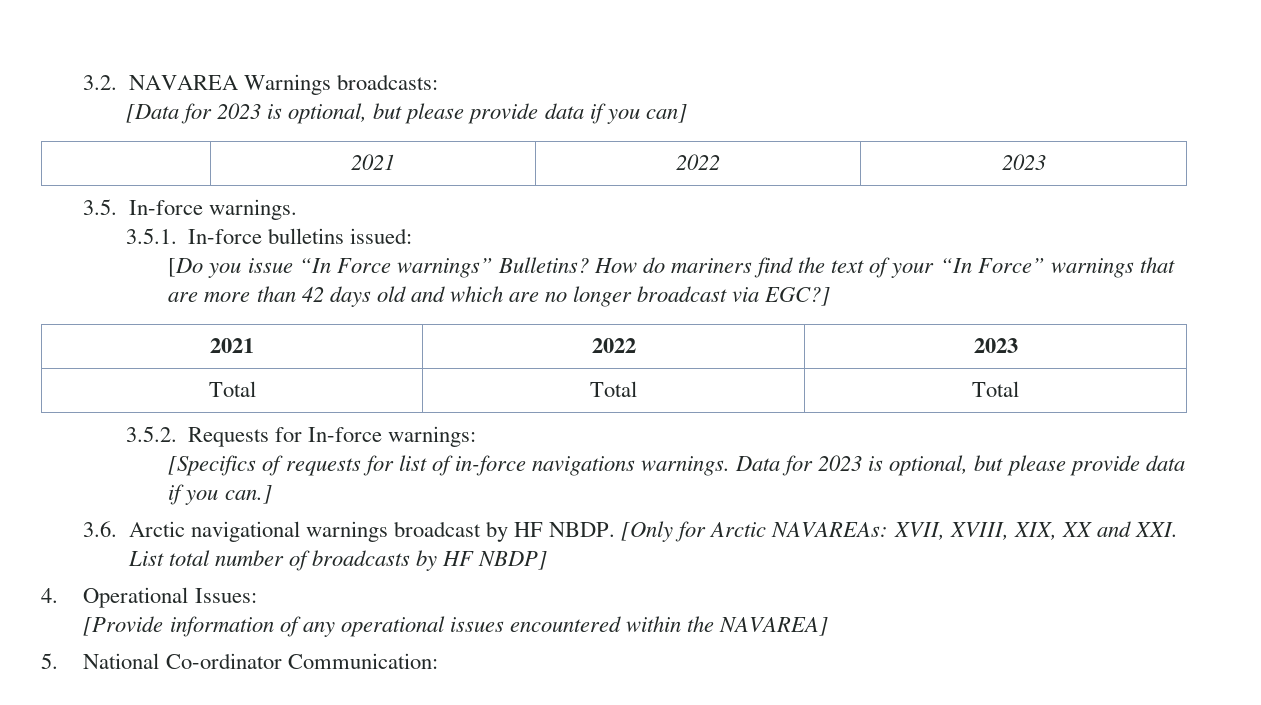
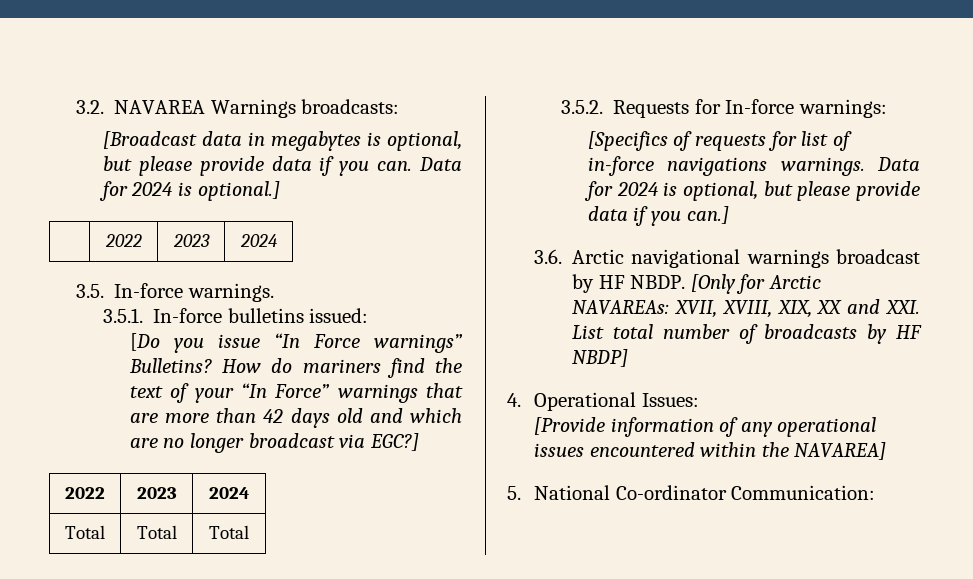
- [Data for 2023 is optional, but please provide data if you can]
- | 2021 | 2022 | 2023
+ [Broadcast data in megabytes is optional, but please provide data if you can. Data for 2024 is optional.]
+ | 2022 | 2023 | 2024
  How do mariners find the text of your “In Force” warnings that are more than 42 days old and which are no longer broadcast via EGC?]
- 2021 | 2022 | 2023
+ 2022 | 2023 | 2024
- Data for 2023 is optional, but please provide data if you can.]
+ Data for 2024 is optional, but please provide data if you can.]

